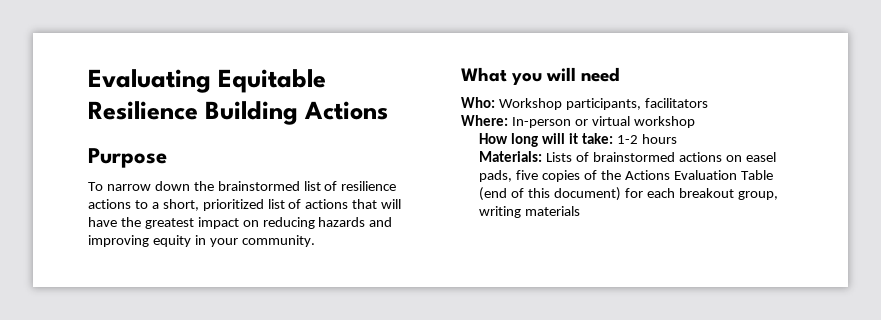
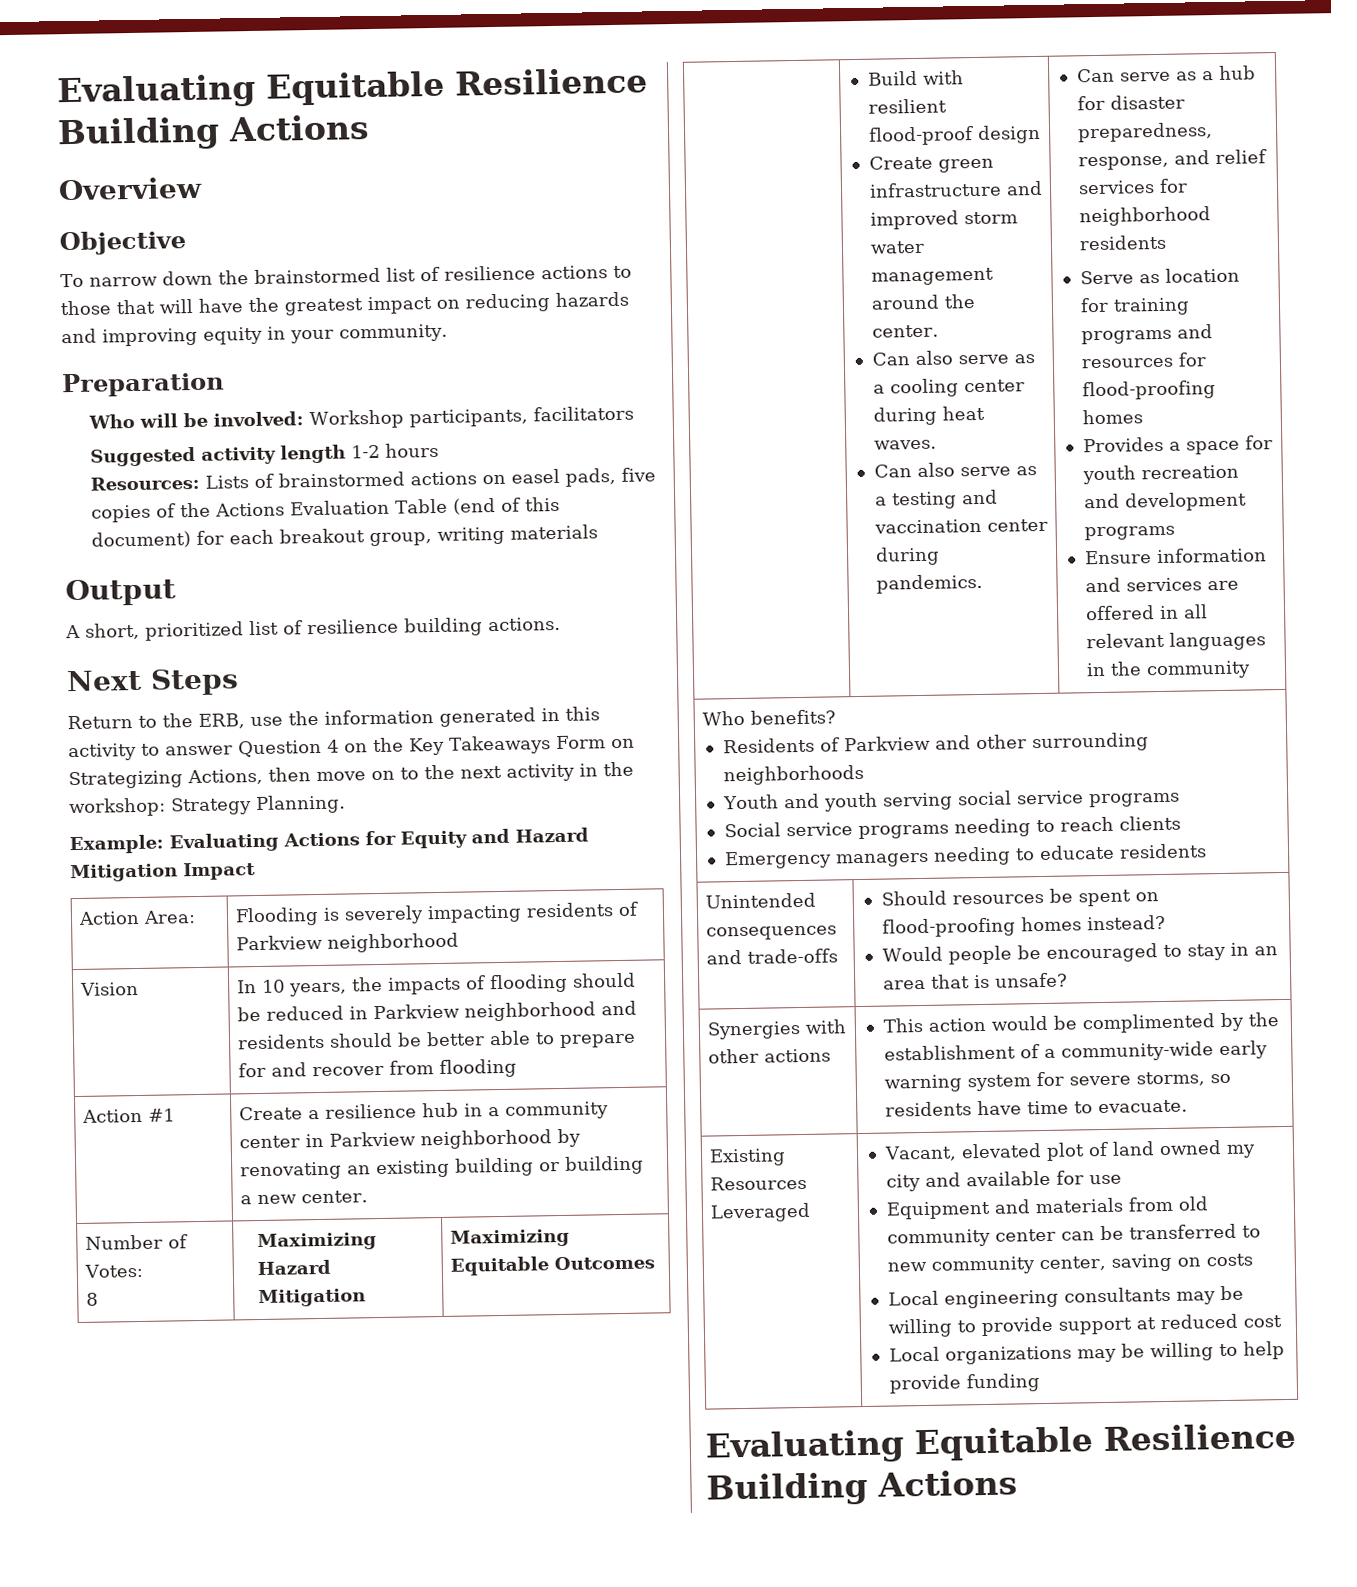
- Purpose
+ Overview
+ Objective
- To narrow down the brainstormed list of resilience actions to a short, prioritized list of actions that will have the greatest impact on reducing hazards and improving equity in your community.
+ To narrow down the brainstormed list of resilience actions to those that will have the greatest impact on reducing hazards and improving equity in your community.
- What you will need
- Who: Workshop participants, facilitators
- Where: In-person or virtual workshop
- How long will it take: 1-2 hours
+ Preparation
+ Who will be involved: Workshop participants, facilitators
+ Suggested activity length 1-2 hours
- Materials: Lists of brainstormed actions on easel pads, five copies of the Actions Evaluation Table (end of this document) for each breakout group, writing materials
+ Resources: Lists of brainstormed actions on easel pads, five copies of the Actions Evaluation Table (end of this document) for each breakout group, writing materials
+ Output
+ A short, prioritized list of resilience building actions.
+ Next Steps
+ Return to the ERB, use the information generated in this activity to answer Question 4 on the Key Takeaways Form on Strategizing Actions, then move on to the next activity in the workshop: Strategy Planning.
+ Example: Evaluating Actions for Equity and Hazard Mitigation Impact
+ Action Area: | Flooding is severely impacting residents of Parkview neighborhood
+ Vision | In 10 years, the impacts of flooding should be reduced in Parkview neighborhood and residents should be better able to prepare for and recover from flooding
+ Action #1 | Create a resilience hub in a community center in Parkview neighborhood by renovating an existing building or building a new center.
+ Number of Votes:
+ 8 | Maximizing Hazard Mitigation | Maximizing Equitable Outcomes
+ | Build with resilient flood-proof design
+ Create green infrastructure and improved storm water management around the center.
+ Can also serve as a cooling center during heat waves.
+ Can also serve as a testing and vaccination center during pandemics. | Can serve as a hub for disaster preparedness, response, and relief services for neighborhood residents
+ Serve as location for training programs and resources for flood-proofing homes
+ Provides a space for youth recreation and development programs
+ Ensure information and services are offered in all relevant languages in the community
+ Who benefits?
+ Residents of Parkview and other surrounding neighborhoods
+ Youth and youth serving social service programs
+ Social service programs needing to reach clients
+ Emergency managers needing to educate residents
+ Unintended consequences and trade-offs | Should resources be spent on flood-proofing homes instead?
+ Would people be encouraged to stay in an area that is unsafe?
+ Synergies with other actions | This action would be complimented by the establishment of a community-wide early warning system for severe storms, so residents have time to evacuate.
+ Existing Resources Leveraged | Vacant, elevated plot of land owned my city and available for use
+ Equipment and materials from old community center can be transferred to new community center, saving on costs
+ Local engineering consultants may be willing to provide support at reduced cost
+ Local organizations may be willing to help provide funding
+ Evaluating Equitable Resilience Building Actions

